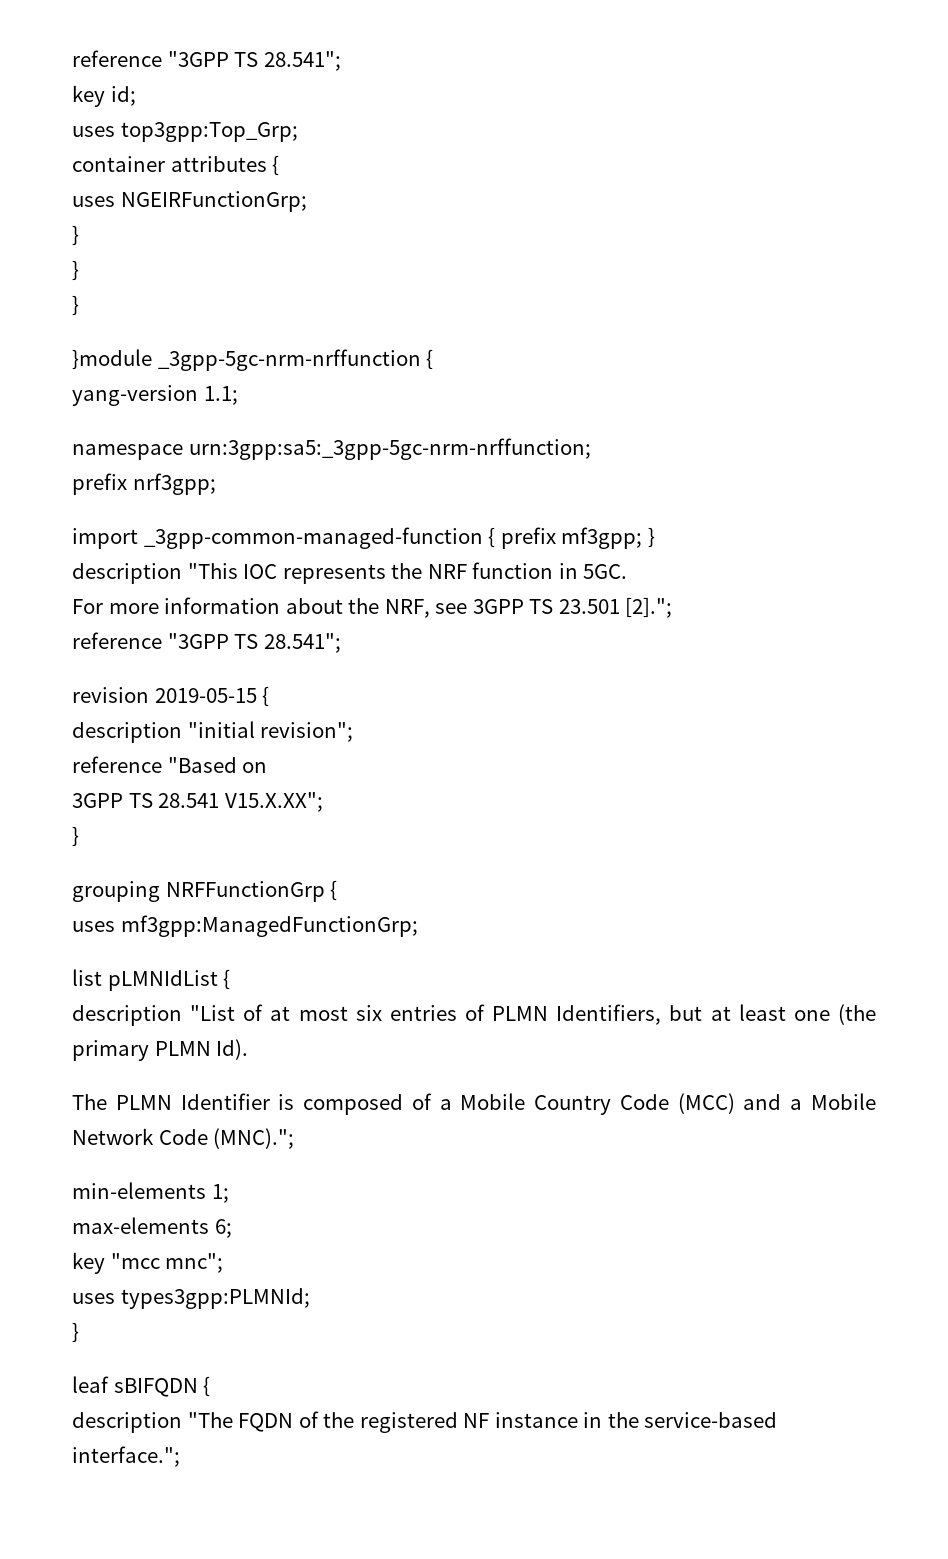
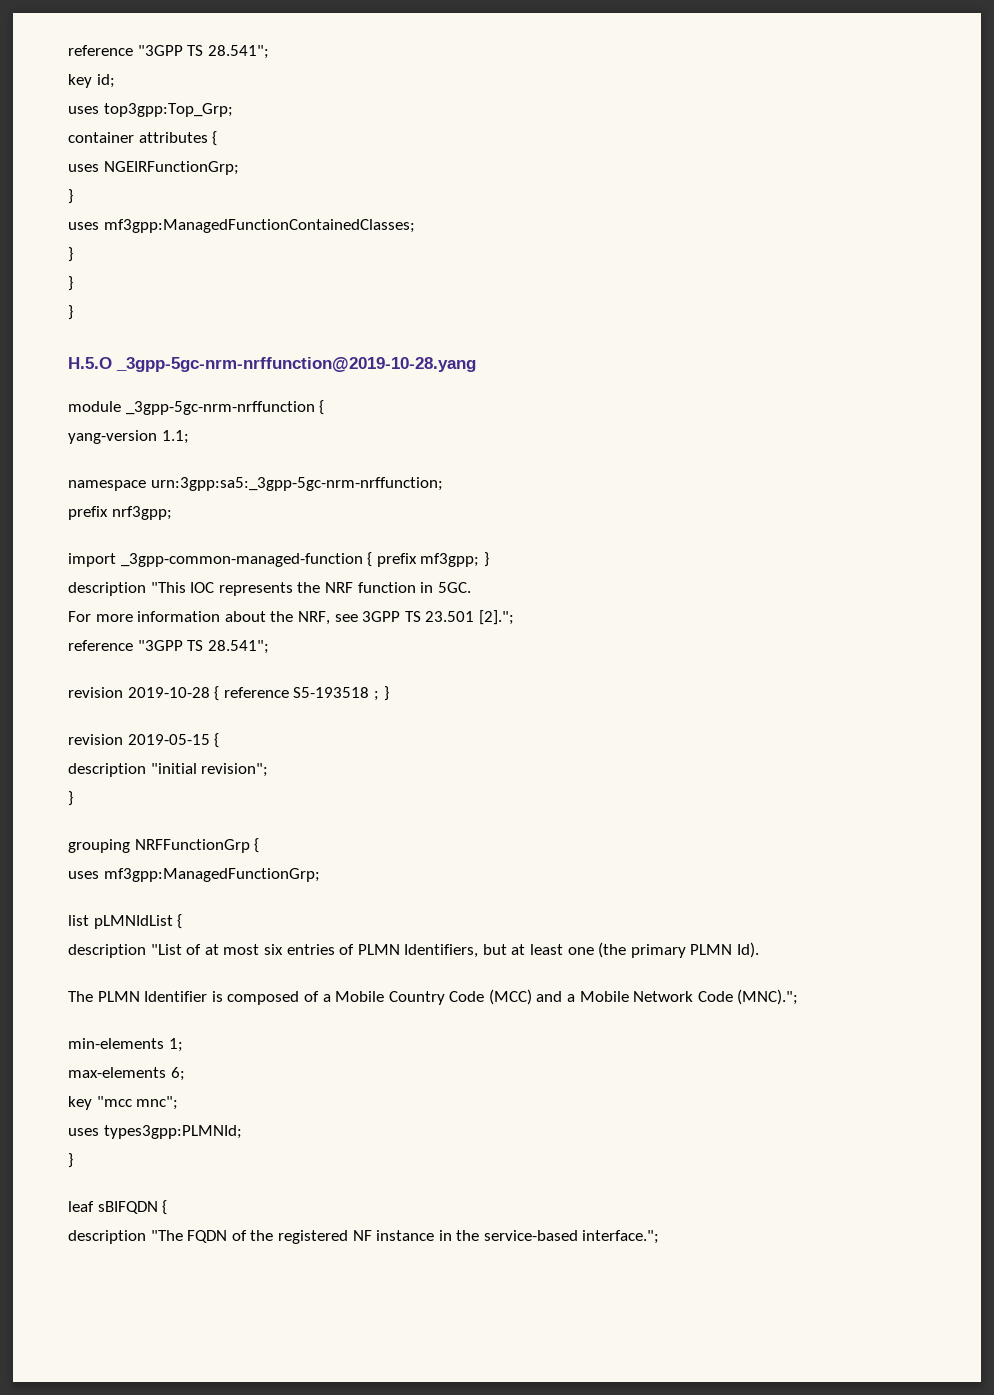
  uses NGEIRFunctionGrp;
+ }
+ uses mf3gpp:ManagedFunctionContainedClasses;
  }
  }
  }
- }module _3gpp-5gc-nrm-nrffunction {
+ H.5.O _3gpp-5gc-nrm-nrffunction@2019-10-28.yang
+ module _3gpp-5gc-nrm-nrffunction {
+ revision 2019-10-28 { reference S5-193518 ; }
- reference "Based on
- 3GPP TS 28.541 V15.X.XX";

